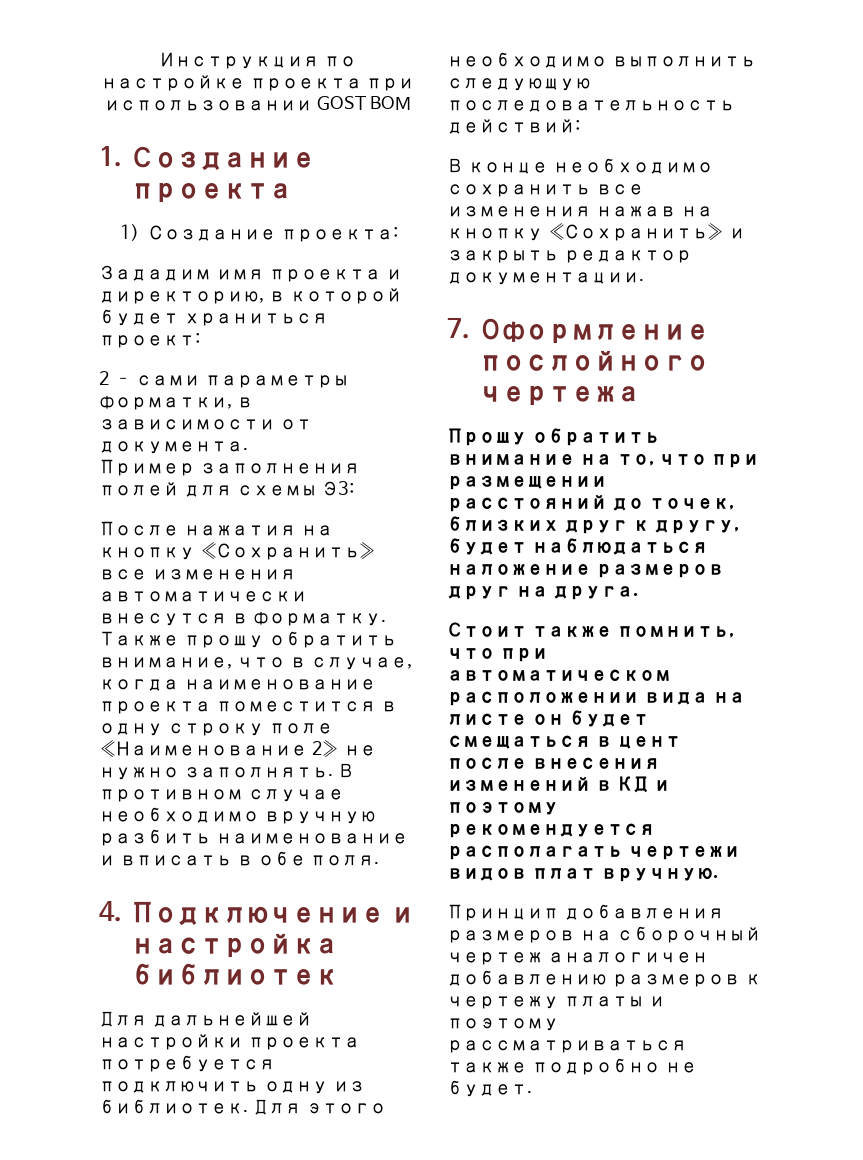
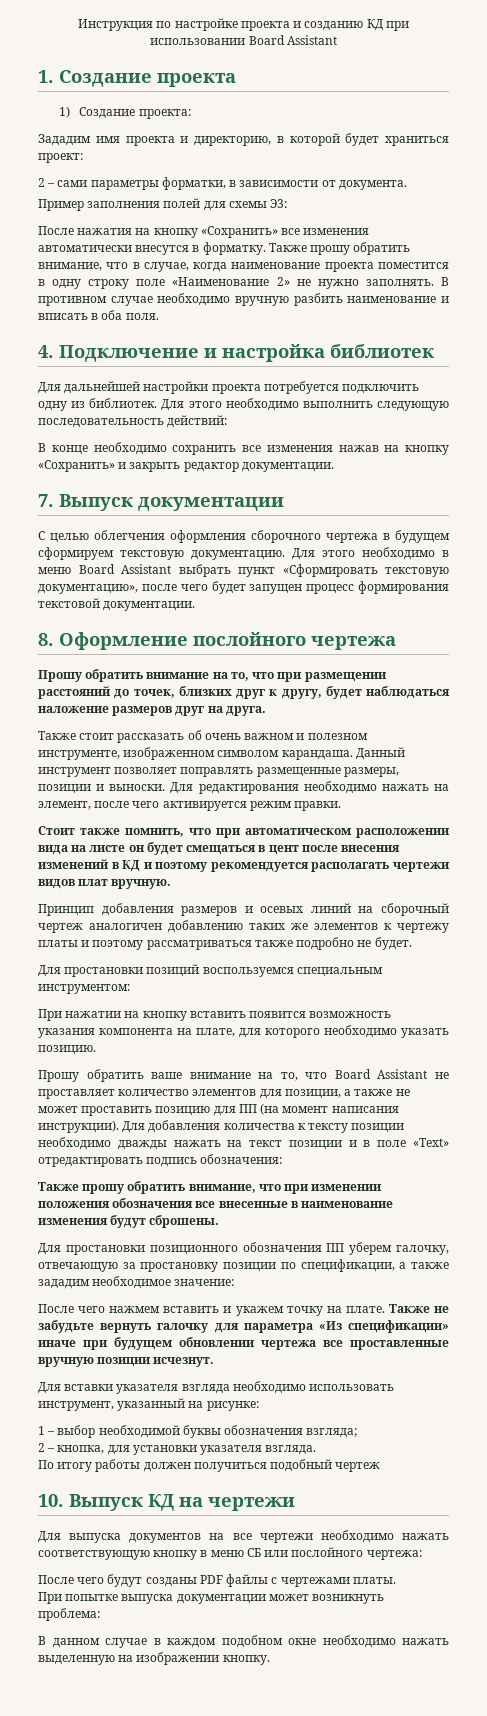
- Инструкция по настройке проекта при использовании GOST BOM
+ Инструкция по настройке проекта и созданию КД при использовании Board Assistant
- В противном случае необходимо вручную разбить наименование и вписать в обе поля.
+ В противном случае необходимо вручную разбить наименование и вписать в оба поля.
- 7. Оформление послойного чертежа
+ 7. Выпуск документации
+ С целью облегчения оформления сборочного чертежа в будущем сформируем текстовую документацию. Для этого необходимо в меню Board Assistant выбрать пункт «Сформировать текстовую документацию», после чего будет запущен процесс формирования текстовой документации.
+ 8. Оформление послойного чертежа
+ Также стоит рассказать об очень важном и полезном инструменте, изображенном символом карандаша. Данный инструмент позволяет поправлять размещенные размеры, позиции и выноски. Для редактирования необходимо нажать на элемент, после чего активируется режим правки.
- Принцип добавления размеров на сборочный чертеж аналогичен добавлению размеров к чертежу платы и поэтому рассматриваться также подробно не будет.
+ Принцип добавления размеров и осевых линий на сборочный чертеж аналогичен добавлению таких же элементов к чертежу платы и поэтому рассматриваться также подробно не будет.
+ Для простановки позиций воспользуемся специальным инструментом:
+ При нажатии на кнопку вставить появится возможность указания компонента на плате, для которого необходимо указать позицию.
+ Прошу обратить ваше внимание на то, что Board Assistant не проставляет количество элементов для позиции, а также не может проставить позицию для ПП (на момент написания инструкции). Для добавления количества к тексту позиции необходимо дважды нажать на текст позиции и в поле «Text» отредактировать подпись обозначения:
+ Также прошу обратить внимание, что при изменении положения обозначения все внесенные в наименование изменения будут сброшены.
+ Для простановки позиционного обозначения ПП уберем галочку, отвечающую за простановку позиции по спецификации, а также зададим необходимое значение:
+ После чего нажмем вставить и укажем точку на плате. Также не забудьте вернуть галочку для параметра «Из спецификации» иначе при будущем обновлении чертежа все проставленные вручную позиции исчезнут.
+ Для вставки указателя взгляда необходимо использовать инструмент, указанный на рисунке:
+ 1 – выбор необходимой буквы обозначения взгляда;
+ 2 – кнопка, для установки указателя взгляда.
+ По итогу работы должен получиться подобный чертеж
+ 10. Выпуск КД на чертежи
+ Для выпуска документов на все чертежи необходимо нажать соответствующую кнопку в меню СБ или послойного чертежа:
+ После чего будут созданы PDF файлы с чертежами платы.
+ При попытке выпуска документации может возникнуть проблема:
+ В данном случае в каждом подобном окне необходимо нажать выделенную на изображении кнопку.

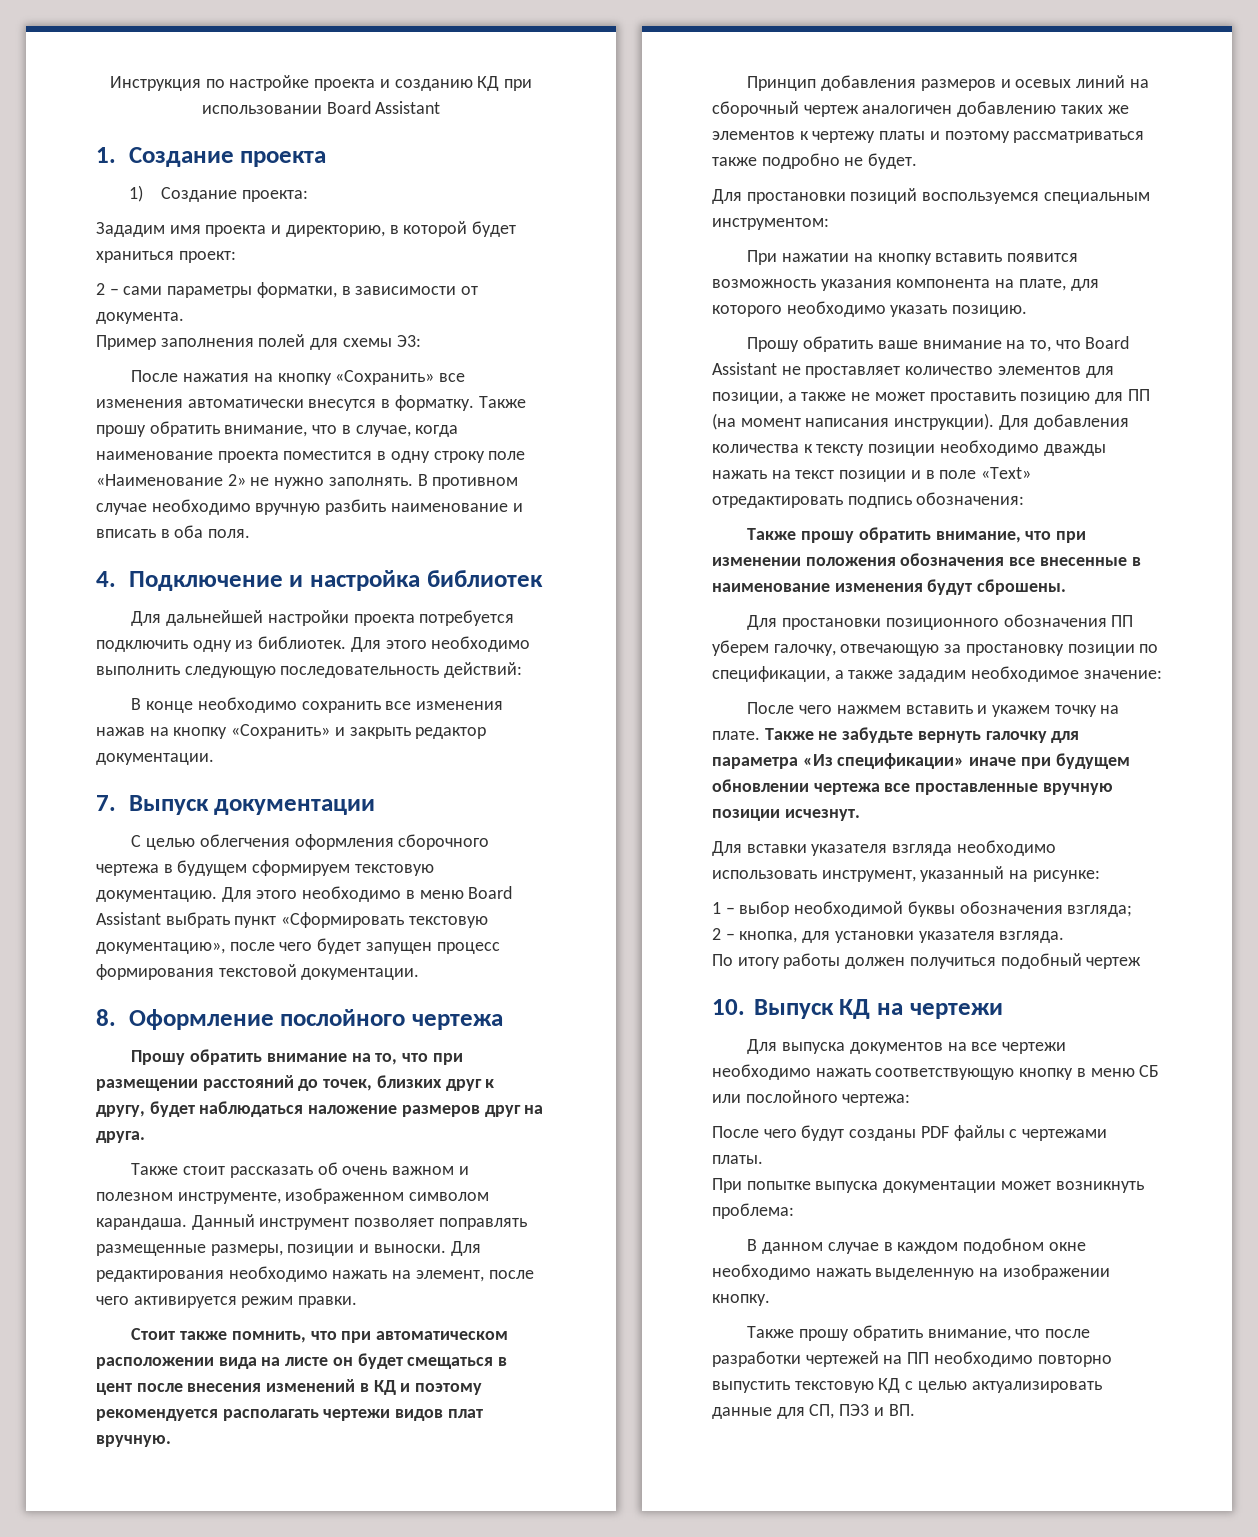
+ Также прошу обратить внимание, что после разработки чертежей на ПП необходимо повторно выпустить текстовую КД с целью актуализировать данные для СП, ПЭ3 и ВП.

